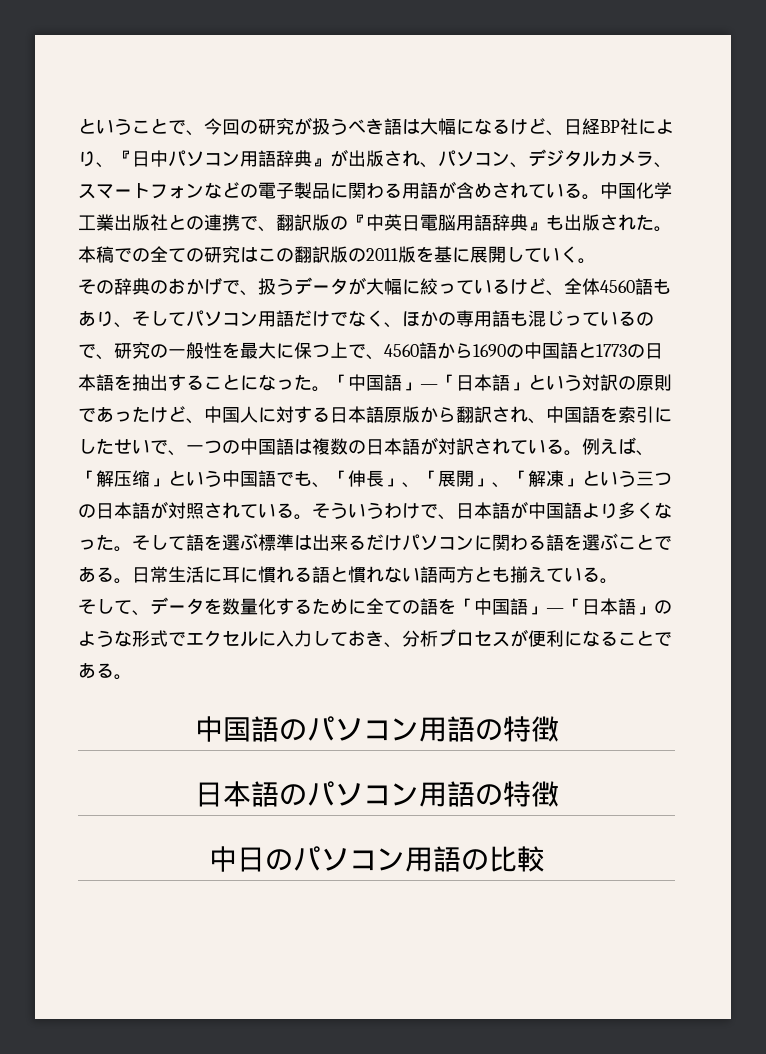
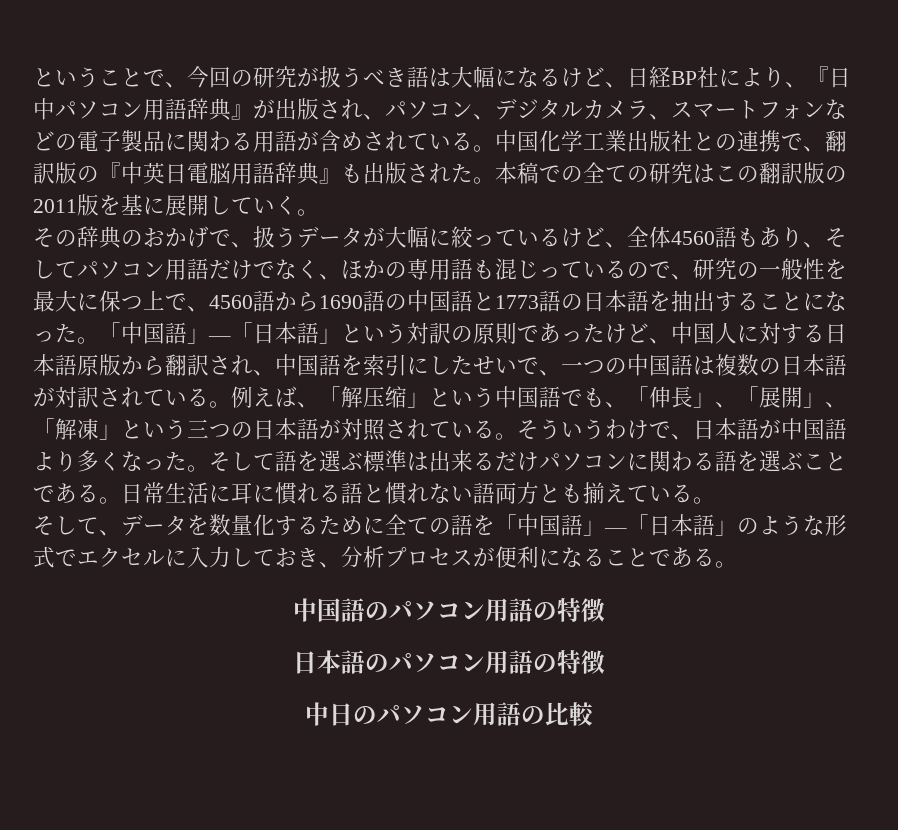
- その辞典のおかげで、扱うデータが大幅に絞っているけど、全体4560語もあり、そしてパソコン用語だけでなく、ほかの専用語も混じっているので、研究の一般性を最大に保つ上で、4560語から1690の中国語と1773の日本語を抽出することになった。
+ その辞典のおかげで、扱うデータが大幅に絞っているけど、全体4560語もあり、そしてパソコン用語だけでなく、ほかの専用語も混じっているので、研究の一般性を最大に保つ上で、4560語から1690語の中国語と1773語の日本語を抽出することになった。

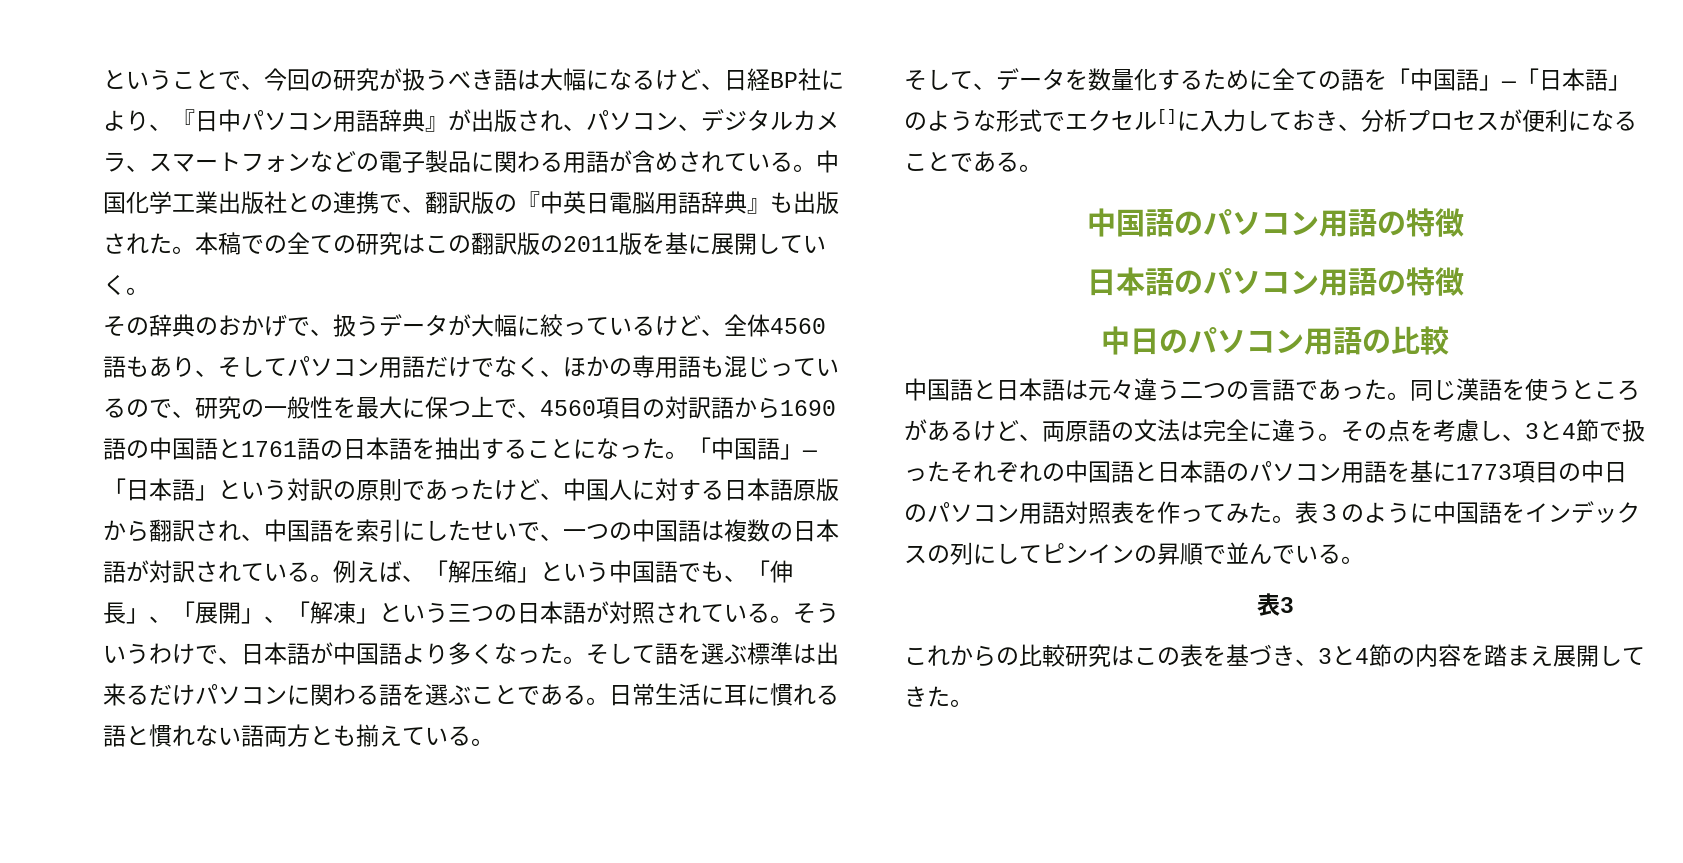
- その辞典のおかげで、扱うデータが大幅に絞っているけど、全体4560語もあり、そしてパソコン用語だけでなく、ほかの専用語も混じっているので、研究の一般性を最大に保つ上で、4560語から1690語の中国語と1773語の日本語を抽出することになった。
+ その辞典のおかげで、扱うデータが大幅に絞っているけど、全体4560語もあり、そしてパソコン用語だけでなく、ほかの専用語も混じっているので、研究の一般性を最大に保つ上で、4560項目の対訳語から1690語の中国語と1761語の日本語を抽出することになった。
- そして、データを数量化するために全ての語を「中国語」―「日本語」のような形式でエクセルに入力しておき、分析プロセスが便利になることである。
+ そして、データを数量化するために全ての語を「中国語」―「日本語」のような形式でエクセル[]に入力しておき、分析プロセスが便利になることである。
+ 中国語と日本語は元々違う二つの言語であった。同じ漢語を使うところがあるけど、両原語の文法は完全に違う。その点を考慮し、3と4節で扱ったそれぞれの中国語と日本語のパソコン用語を基に1773項目の中日のパソコン用語対照表を作ってみた。表３のように中国語をインデックスの列にしてピンインの昇順で並んでいる。
+ 表3
+ これからの比較研究はこの表を基づき、3と4節の内容を踏まえ展開してきた。

